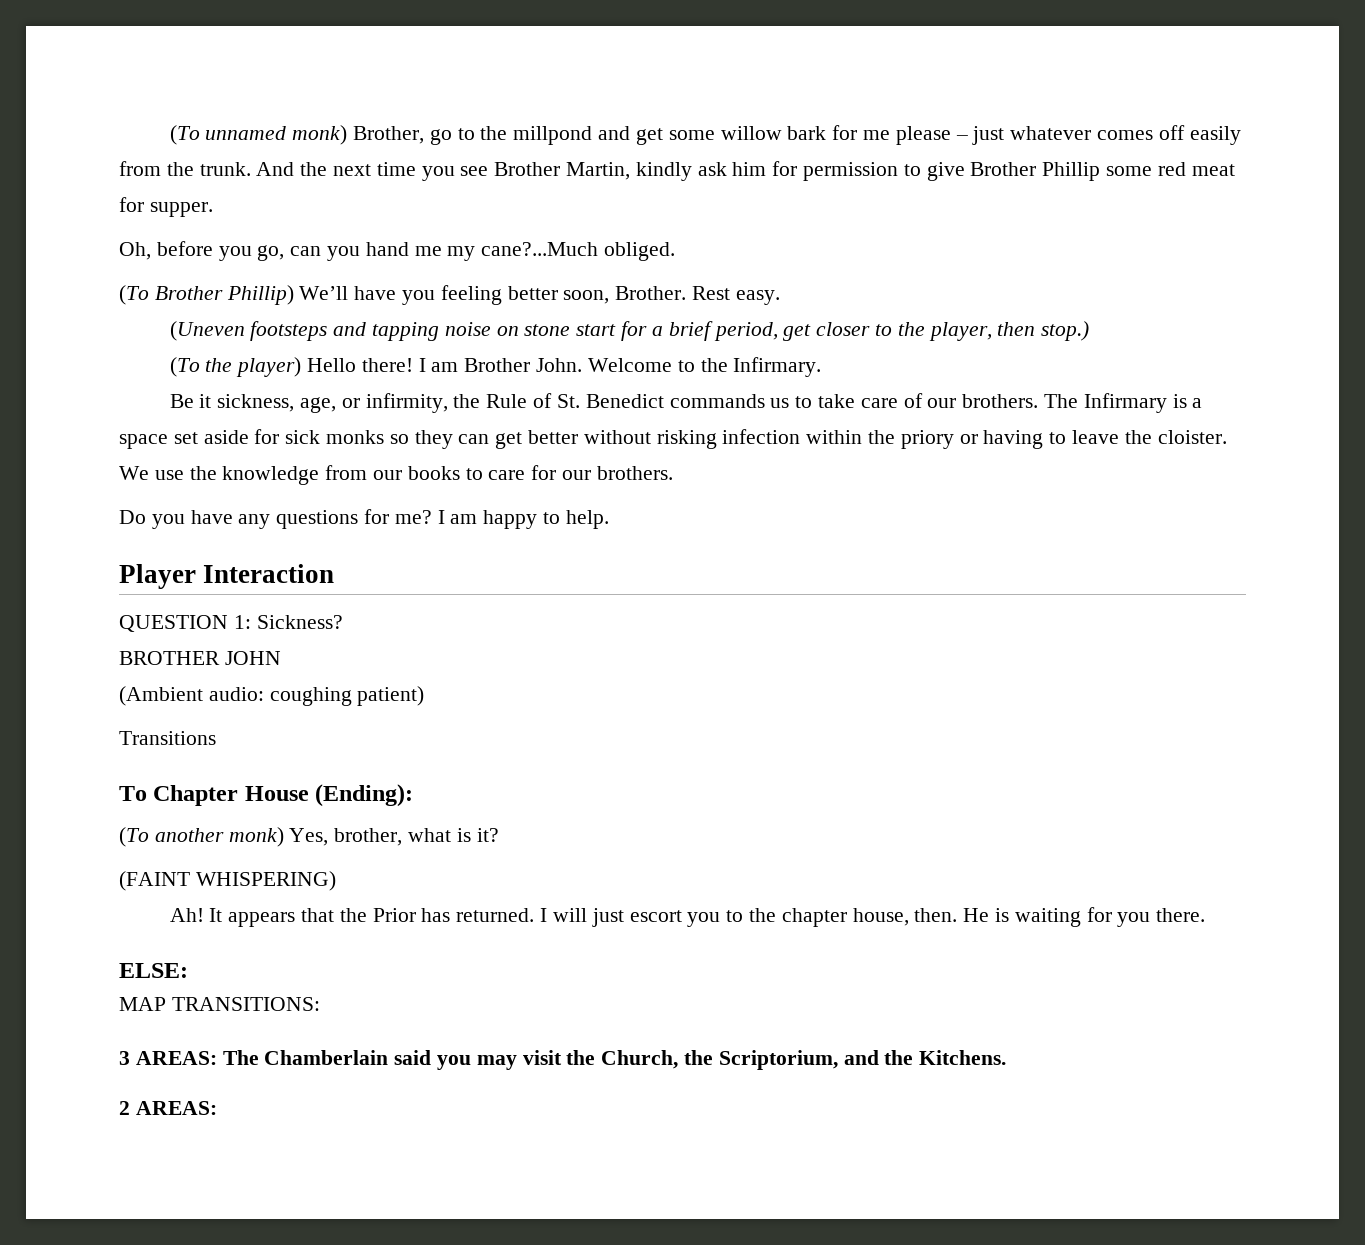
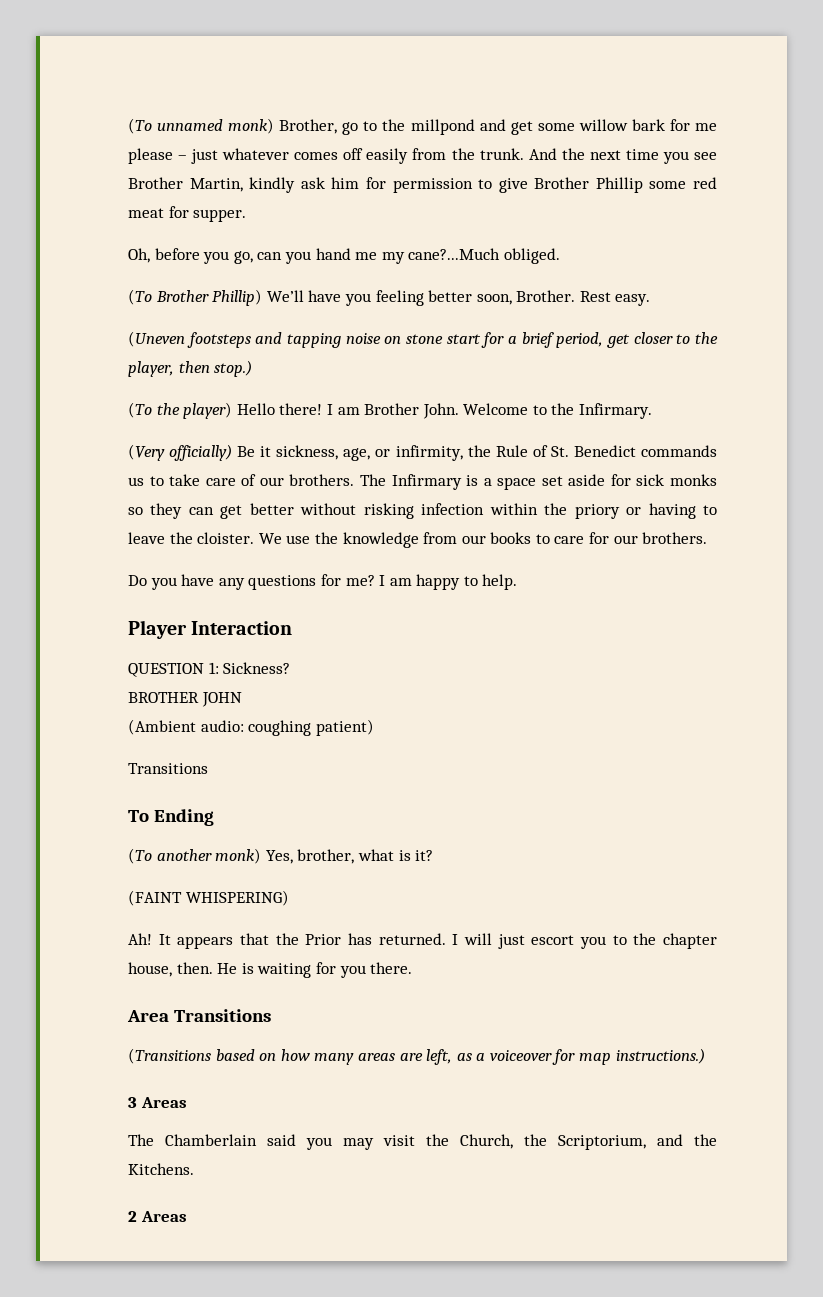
- Be it sickness, age, or infirmity, the Rule of St. Benedict commands us to take care of our brothers.
+ (Very officially) Be it sickness, age, or infirmity, the Rule of St. Benedict commands us to take care of our brothers.
- To Chapter House (Ending):
+ To Ending
- ELSE:
- MAP TRANSITIONS:
+ Area Transitions
+ (Transitions based on how many areas are left, as a voiceover for map instructions.)
- 3 AREAS: The Chamberlain said you may visit the Church, the Scriptorium, and the Kitchens.
+ 3 Areas
+ The Chamberlain said you may visit the Church, the Scriptorium, and the Kitchens.
- 2 AREAS:
+ 2 Areas

